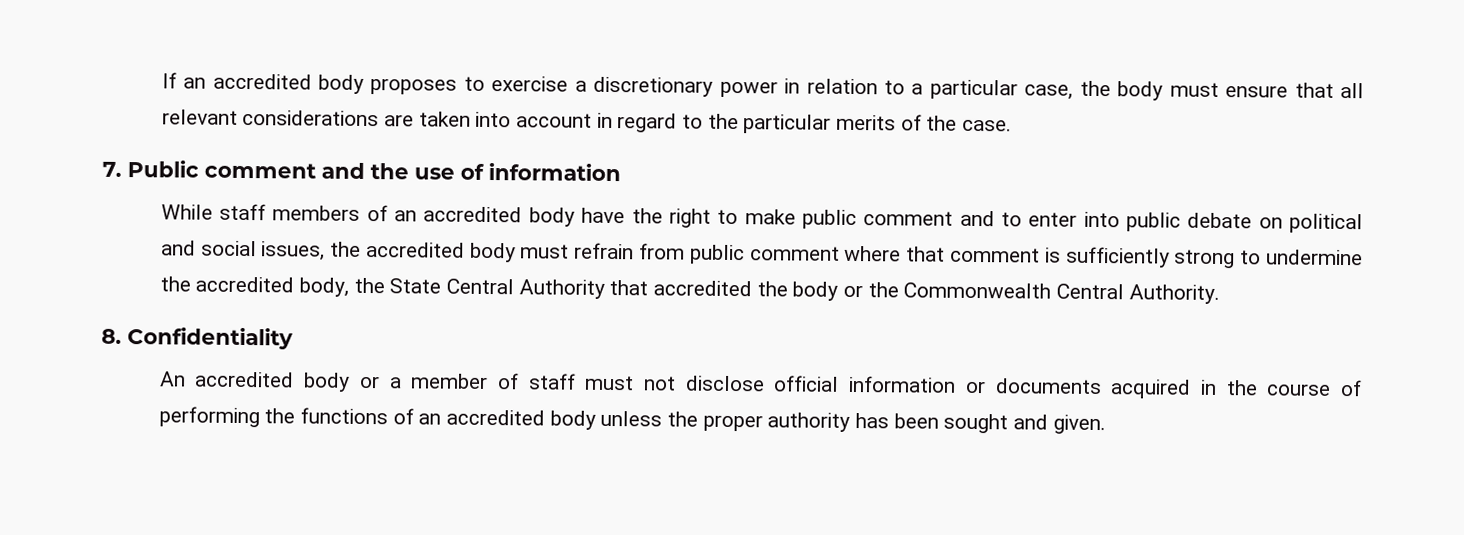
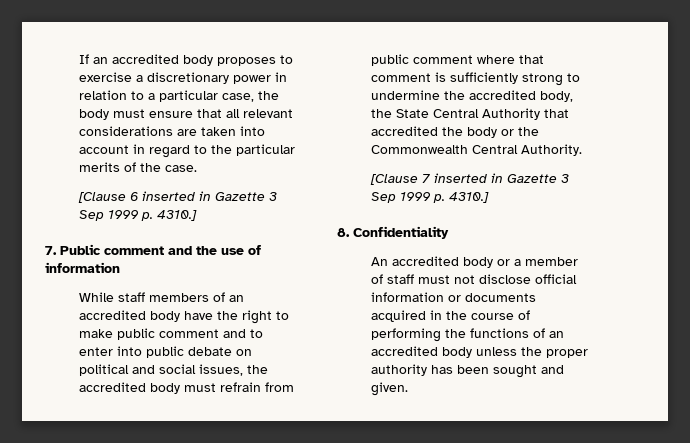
+ [Clause 6 inserted in Gazette 3 Sep 1999 p. 4310.]
+ [Clause 7 inserted in Gazette 3 Sep 1999 p. 4310.]

